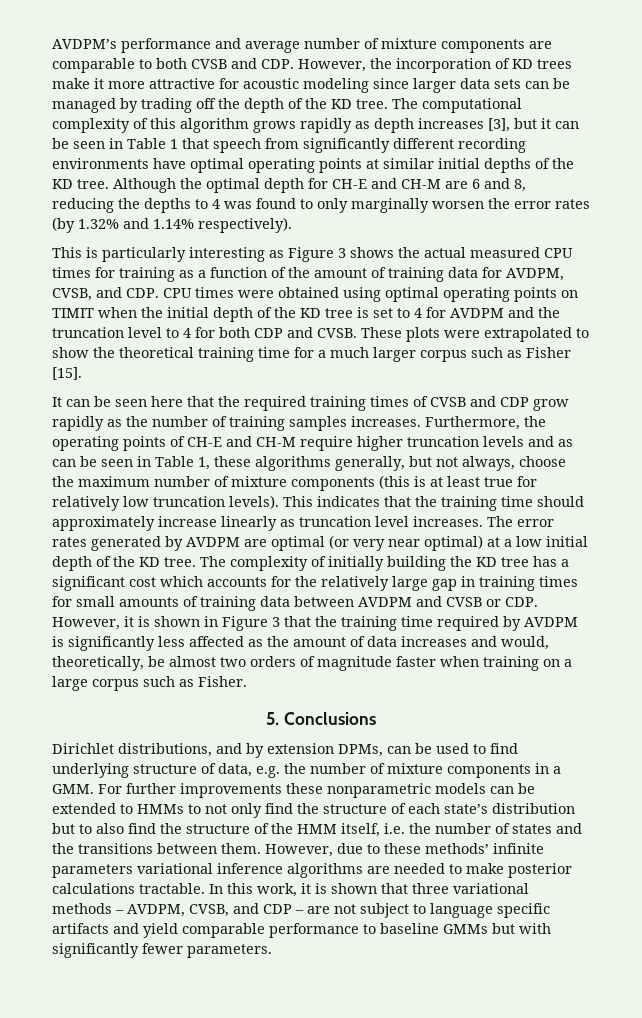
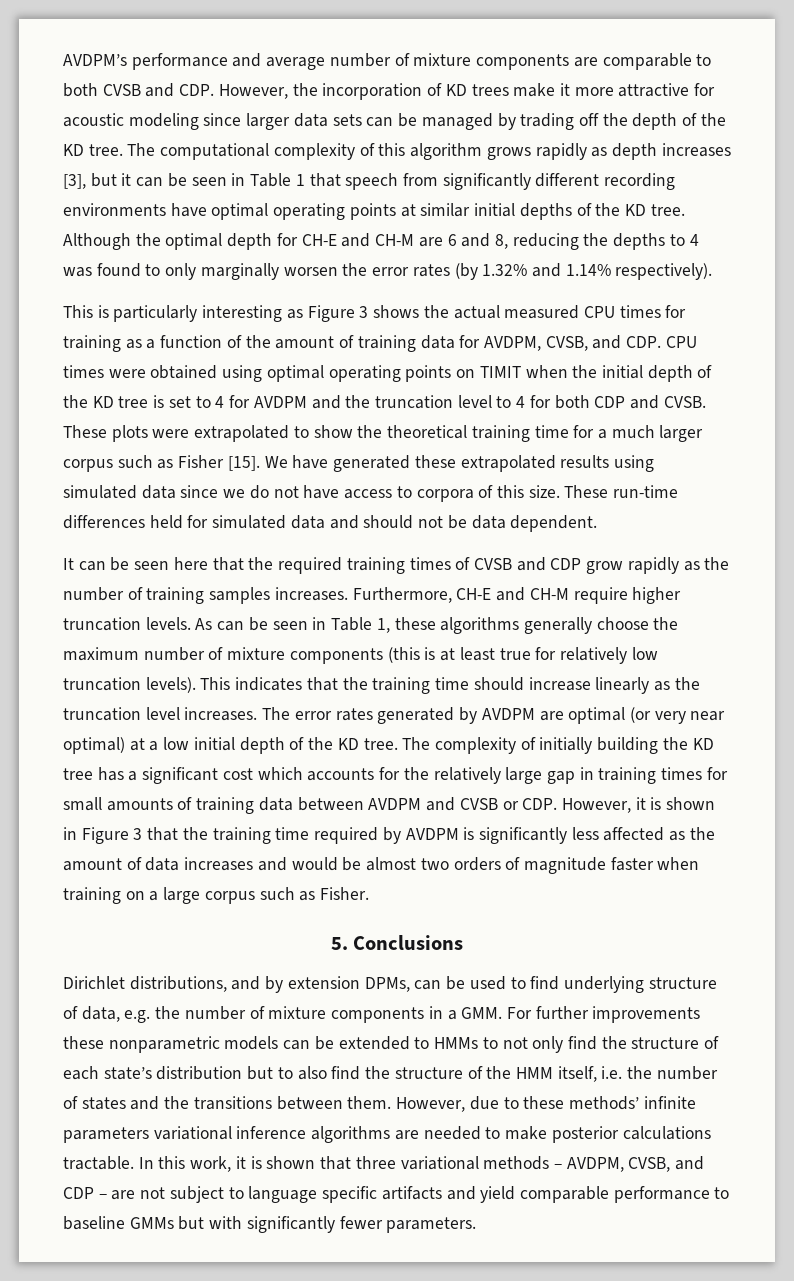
+ We have generated these extrapolated results using simulated data since we do not have access to corpora of this size. These run-time differences held for simulated data and should not be data dependent.
- Furthermore, the operating points of CH-E and CH-M require higher truncation levels and as can be seen in Table 1, these algorithms generally, but not always, choose the maximum number of mixture components (this is at least true for relatively low truncation levels).
+ Furthermore, CH-E and CH-M require higher truncation levels. As can be seen in Table 1, these algorithms generally choose the maximum number of mixture components (this is at least true for relatively low truncation levels).
- This indicates that the training time should approximately increase linearly as truncation level increases.
+ This indicates that the training time should increase linearly as the truncation level increases.
- The complexity of initially building the KD tree has a significant cost which accounts for the relatively large gap in training times for small amounts of training data between AVDPM and CVSB or CDP. However, it is shown in Figure 3 that the training time required by AVDPM is significantly less affected as the amount of data increases and would, theoretically, be almost two orders of magnitude faster when training on a large corpus such as Fisher.
+ The complexity of initially building the KD tree has a significant cost which accounts for the relatively large gap in training times for small amounts of training data between AVDPM and CVSB or CDP. However, it is shown in Figure 3 that the training time required by AVDPM is significantly less affected as the amount of data increases and would be almost two orders of magnitude faster when training on a large corpus such as Fisher.

